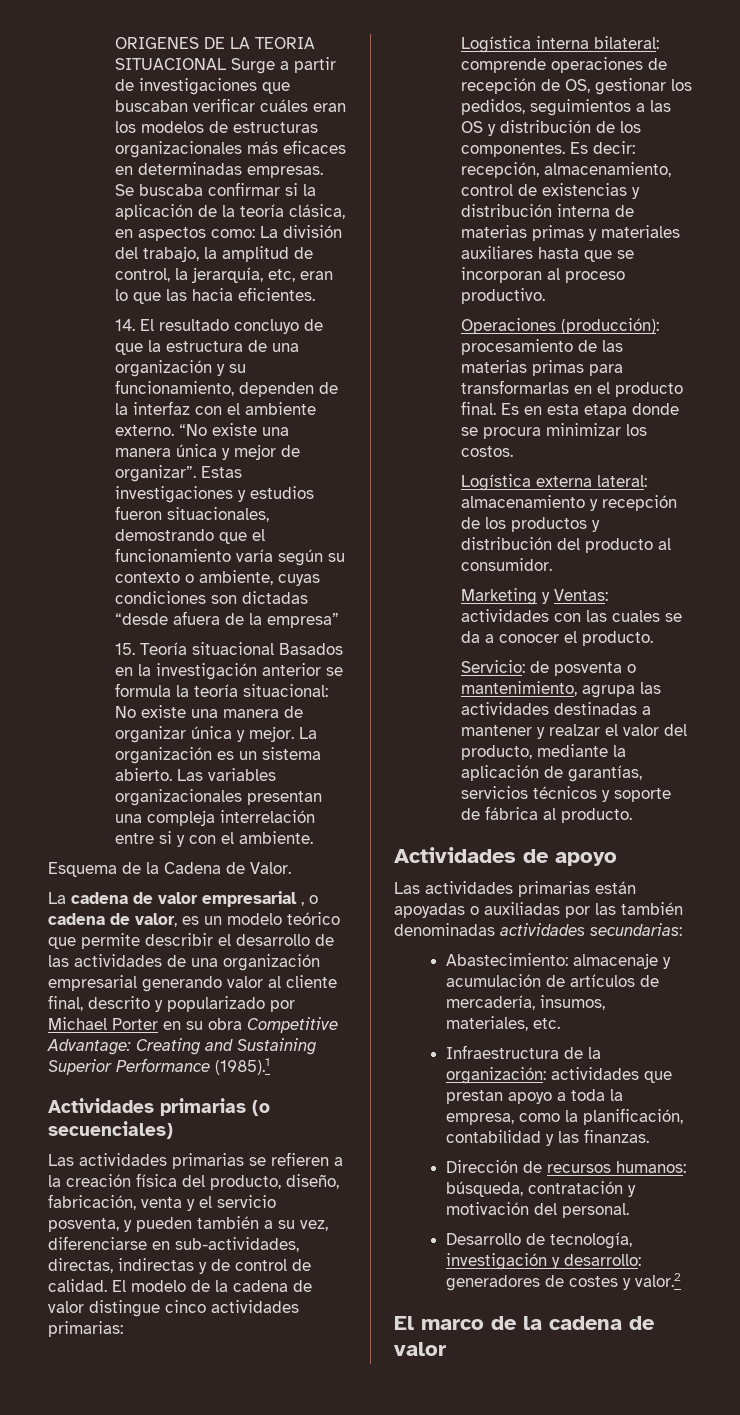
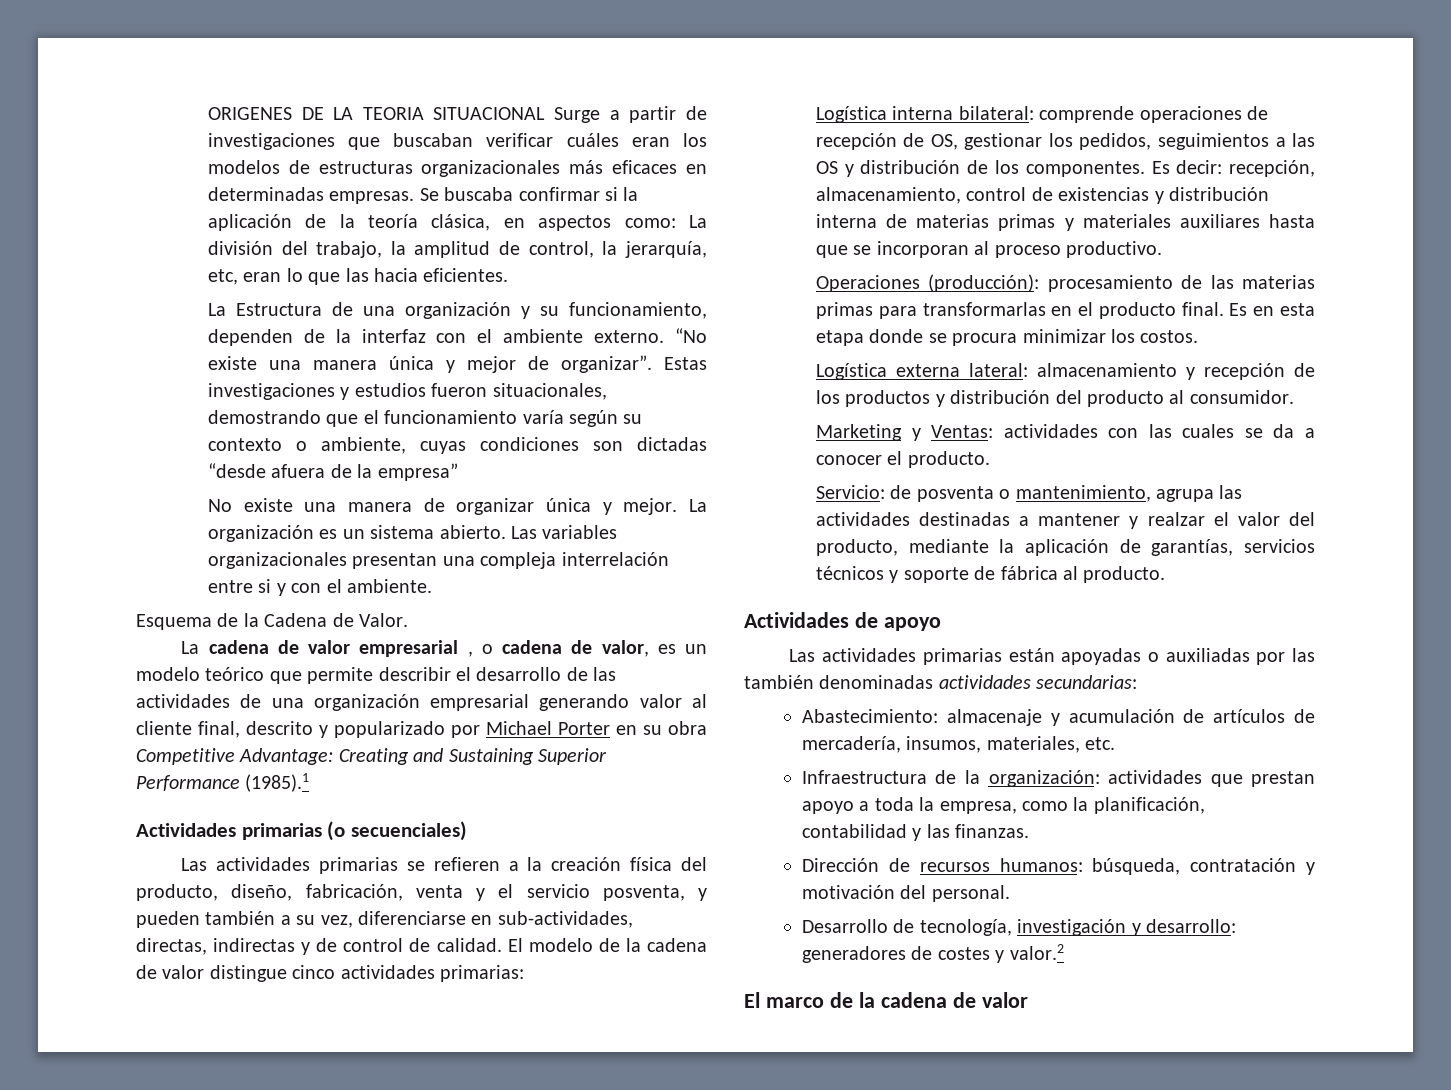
- 14. El resultado concluyo de que la estructura de una organización y su funcionamiento, dependen de la interfaz con el ambiente externo.
+ La Estructura de una organización y su funcionamiento, dependen de la interfaz con el ambiente externo.
- 15. Teoría situacional Basados en la investigación anterior se formula la teoría situacional: No existe una manera de organizar única y mejor.
+ No existe una manera de organizar única y mejor.

